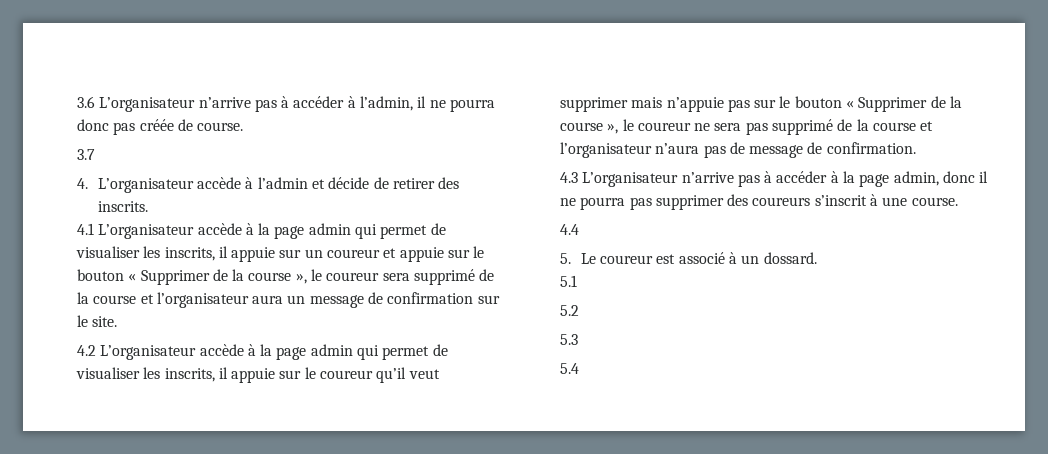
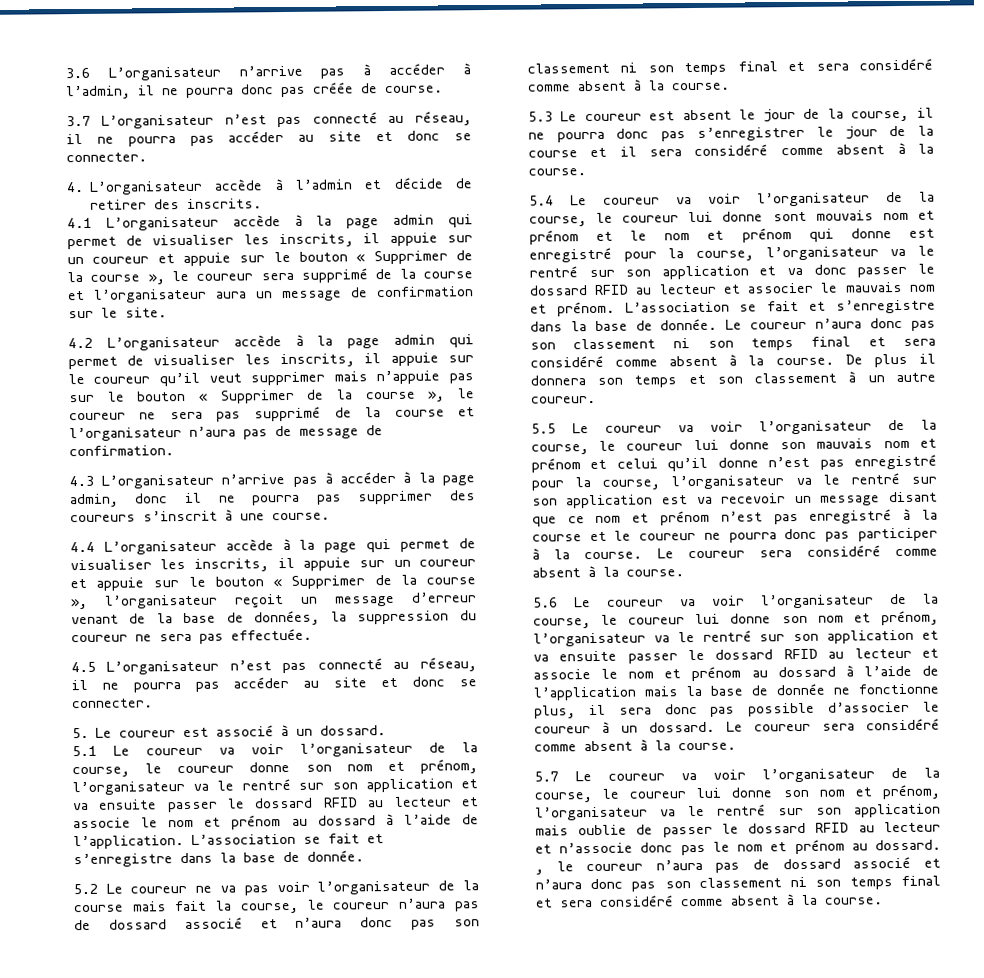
- 3.7
+ 3.7 L’organisateur n’est pas connecté au réseau, il ne pourra pas accéder au site et donc se connecter.
- 4.4
+ 4.4 L’organisateur accède à la page qui permet de visualiser les inscrits, il appuie sur un coureur et appuie sur le bouton « Supprimer de la course », l’organisateur reçoit un message d’erreur venant de la base de données, la suppression du coureur ne sera pas effectuée.
+ 4.5 L’organisateur n’est pas connecté au réseau, il ne pourra pas accéder au site et donc se connecter.
- 5.1
- 5.2
- 5.3
- 5.4
+ 5.1 Le coureur va voir l’organisateur de la course, le coureur donne son nom et prénom, l’organisateur va le rentré sur son application et va ensuite passer le dossard RFID au lecteur et associe le nom et prénom au dossard à l’aide de l’application. L’association se fait et s’enregistre dans la base de donnée.
+ 5.2 Le coureur ne va pas voir l’organisateur de la course mais fait la course, le coureur n’aura pas de dossard associé et n’aura donc pas son classement ni son temps final et sera considéré comme absent à la course.
+ 5.3 Le coureur est absent le jour de la course, il ne pourra donc pas s’enregistrer le jour de la course et il sera considéré comme absent à la course.
+ 5.4 Le coureur va voir l’organisateur de la course, le coureur lui donne sont mouvais nom et prénom et le nom et prénom qui donne est enregistré pour la course, l’organisateur va le rentré sur son application et va donc passer le dossard RFID au lecteur et associer le mauvais nom et prénom. L’association se fait et s’enregistre dans la base de donnée. Le coureur n’aura donc pas son classement ni son temps final et sera considéré comme absent à la course. De plus il donnera son temps et son classement à un autre coureur.
+ 5.5 Le coureur va voir l’organisateur de la course, le coureur lui donne son mauvais nom et prénom et celui qu’il donne n’est pas enregistré pour la course, l’organisateur va le rentré sur son application est va recevoir un message disant que ce nom et prénom n’est pas enregistré à la course et le coureur ne pourra donc pas participer à la course. Le coureur sera considéré comme absent à la course.
+ 5.6 Le coureur va voir l’organisateur de la course, le coureur lui donne son nom et prénom, l’organisateur va le rentré sur son application et va ensuite passer le dossard RFID au lecteur et associe le nom et prénom au dossard à l’aide de l’application mais la base de donnée ne fonctionne plus, il sera donc pas possible d’associer le coureur à un dossard. Le coureur sera considéré comme absent à la course.
+ 5.7 Le coureur va voir l’organisateur de la course, le coureur lui donne son nom et prénom, l’organisateur va le rentré sur son application mais oublie de passer le dossard RFID au lecteur et n’associe donc pas le nom et prénom au dossard. , le coureur n’aura pas de dossard associé et n’aura donc pas son classement ni son temps final et sera considéré comme absent à la course.

